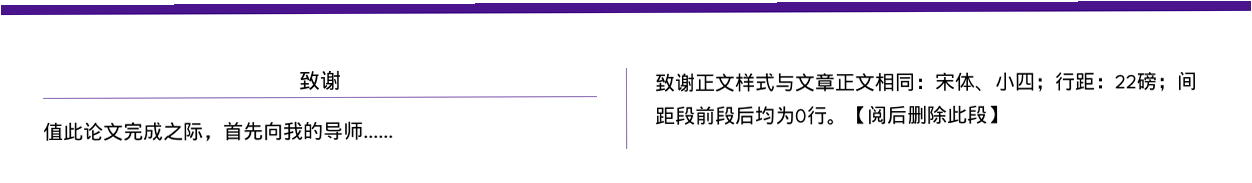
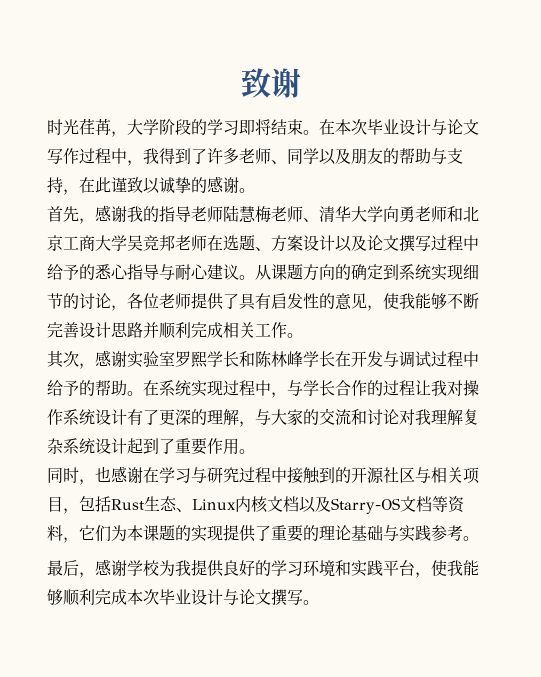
- 值此论文完成之际，首先向我的导师……
- 致谢正文样式与文章正文相同：宋体、小四；行距：22磅；间距段前段后均为0行。【阅后删除此段】
+ 时光荏苒，大学阶段的学习即将结束。在本次毕业设计与论文写作过程中，我得到了许多老师、同学以及朋友的帮助与支持，在此谨致以诚挚的感谢。
+ 首先，感谢我的指导老师陆慧梅老师、清华大学向勇老师和北京工商大学吴竞邦老师在选题、方案设计以及论文撰写过程中给予的悉心指导与耐心建议。从课题方向的确定到系统实现细节的讨论，各位老师提供了具有启发性的意见，使我能够不断完善设计思路并顺利完成相关工作。
+ 其次，感谢实验室罗熙学长和陈林峰学长在开发与调试过程中给予的帮助。在系统实现过程中，与学长合作的过程让我对操作系统设计有了更深的理解，与大家的交流和讨论对我理解复杂系统设计起到了重要作用。
+ 同时，也感谢在学习与研究过程中接触到的开源社区与相关项目，包括Rust生态、Linux内核文档以及Starry-OS文档等资料，它们为本课题的实现提供了重要的理论基础与实践参考。
+ 最后，感谢学校为我提供良好的学习环境和实践平台，使我能够顺利完成本次毕业设计与论文撰写。

